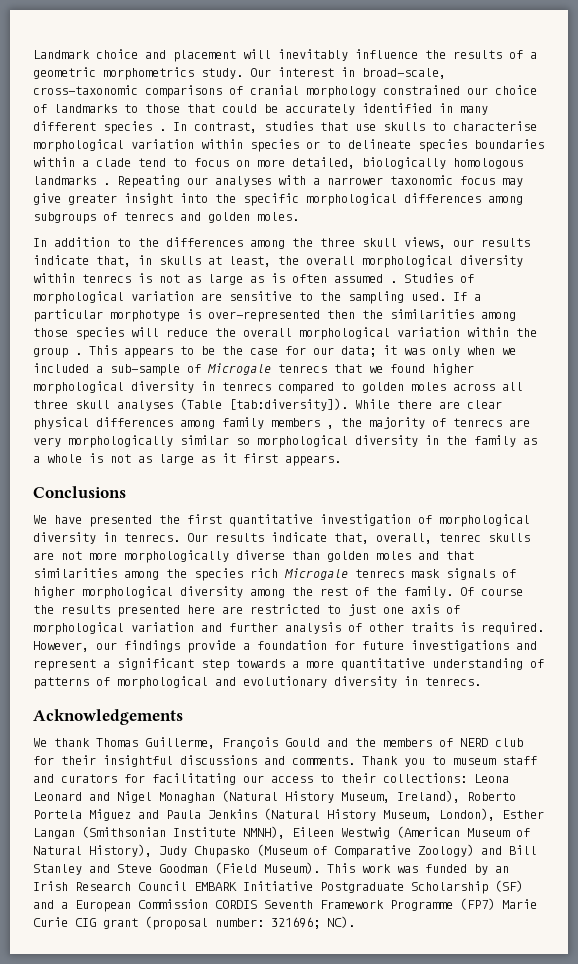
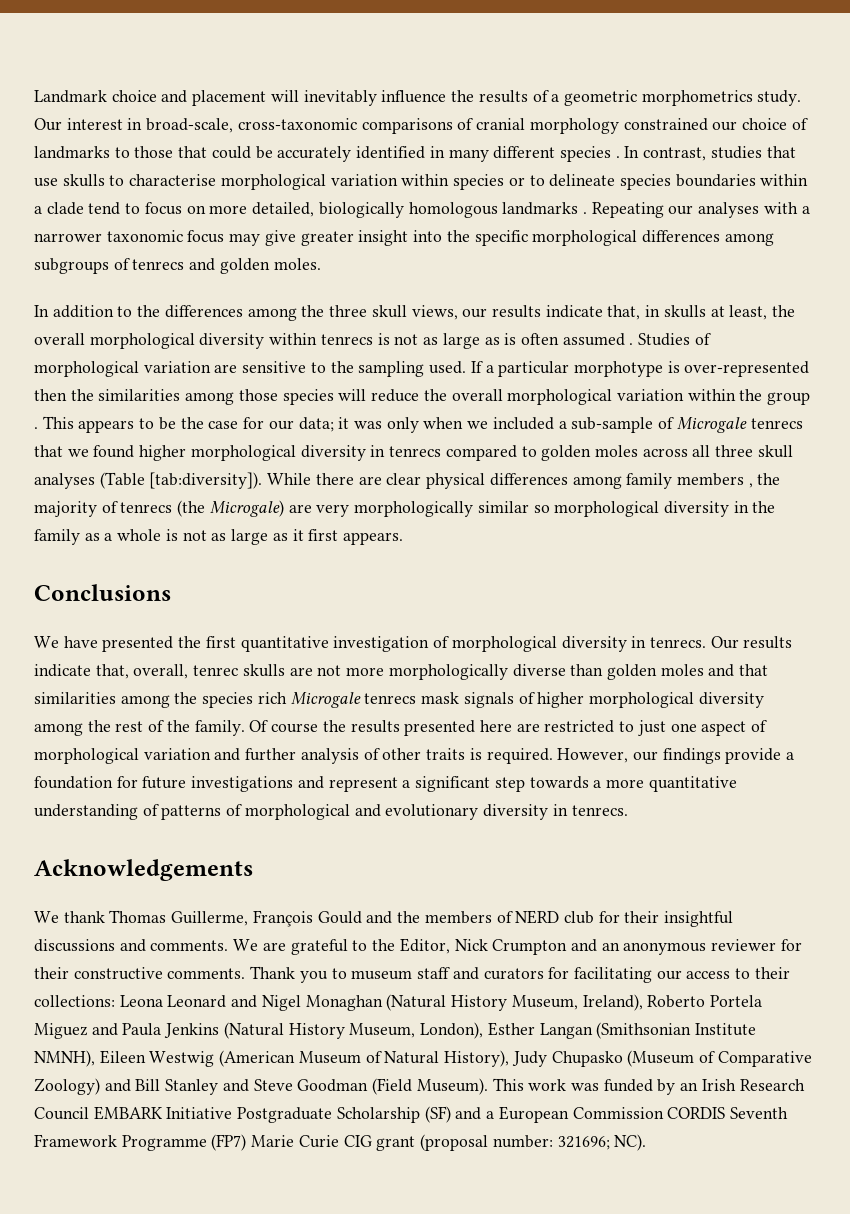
- While there are clear physical differences among family members , the majority of tenrecs are very morphologically similar so morphological diversity in the family as a whole is not as large as it first appears.
+ While there are clear physical differences among family members , the majority of tenrecs (the Microgale) are very morphologically similar so morphological diversity in the family as a whole is not as large as it first appears.
- Of course the results presented here are restricted to just one axis of morphological variation and further analysis of other traits is required.
+ Of course the results presented here are restricted to just one aspect of morphological variation and further analysis of other traits is required.
+ We are grateful to the Editor, Nick Crumpton and an anonymous reviewer for their constructive comments.

